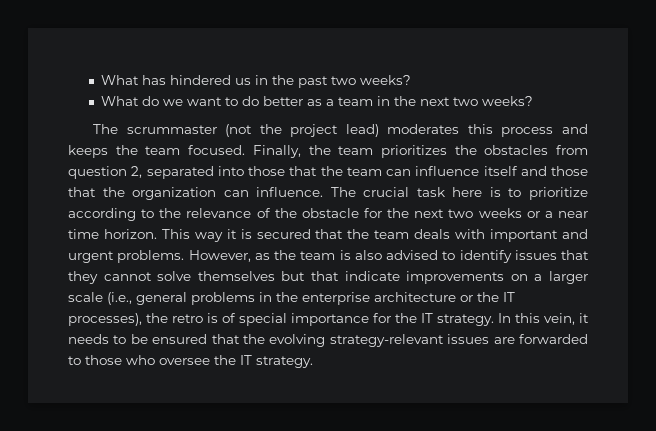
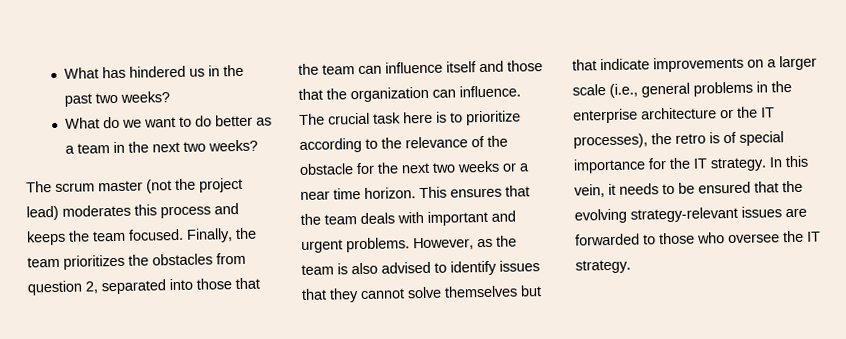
- The scrummaster (not the project lead) moderates this process and keeps the team focused.
+ The scrum master (not the project lead) moderates this process and keeps the team focused.
- This way it is secured that the team deals with important and urgent problems.
+ This ensures that the team deals with important and urgent problems.

